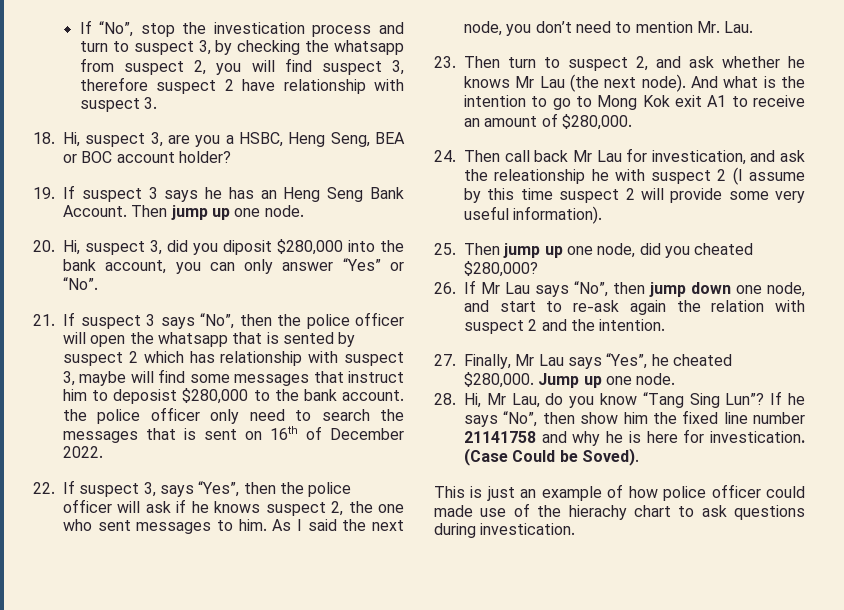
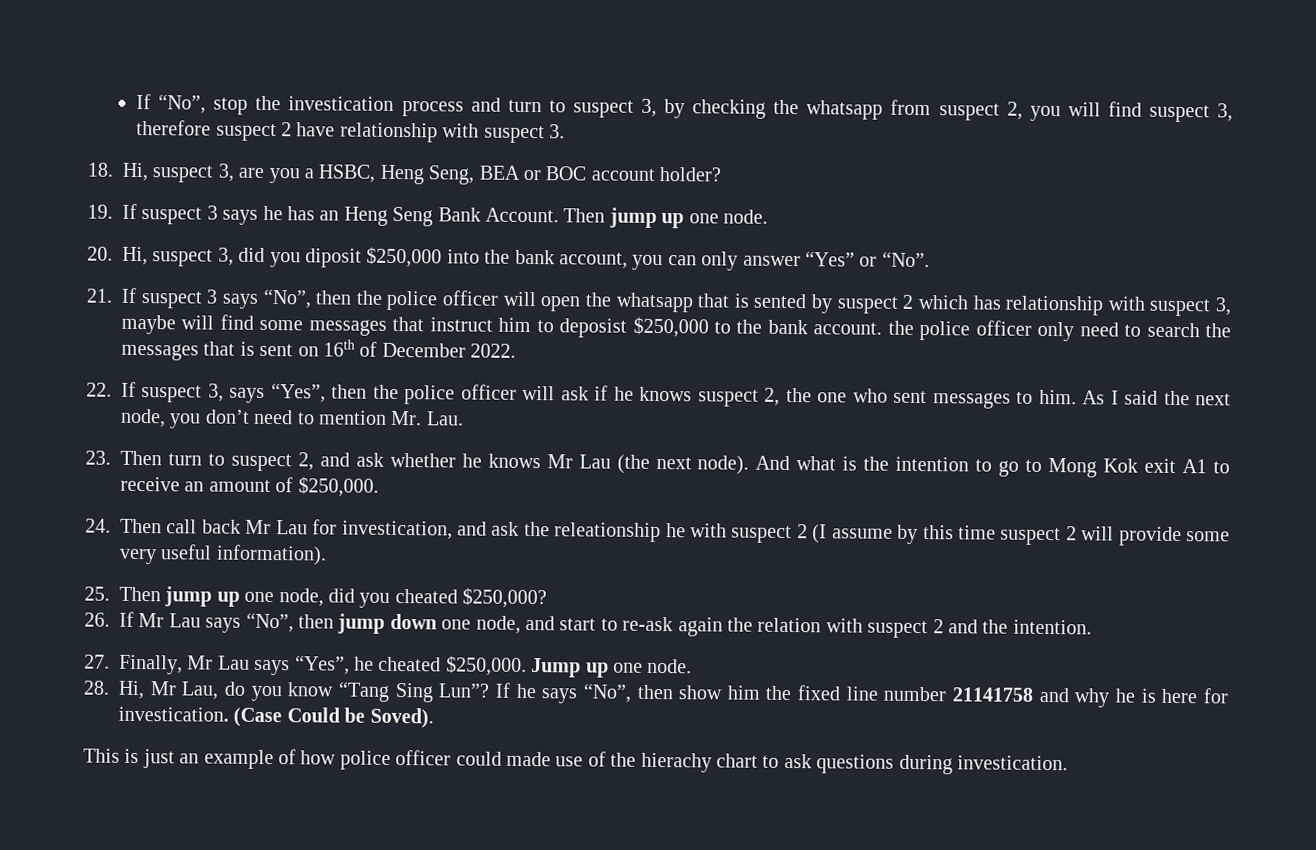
- 20. Hi, suspect 3, did you diposit $280,000 into the bank account, you can only answer “Yes” or “No”.
+ 20. Hi, suspect 3, did you diposit $250,000 into the bank account, you can only answer “Yes” or “No”.
- 21. If suspect 3 says “No”, then the police officer will open the whatsapp that is sented by suspect 2 which has relationship with suspect 3, maybe will find some messages that instruct him to deposist $280,000 to the bank account. the police officer only need to search the messages that is sent on 16th of December 2022.
+ 21. If suspect 3 says “No”, then the police officer will open the whatsapp that is sented by suspect 2 which has relationship with suspect 3, maybe will find some messages that instruct him to deposist $250,000 to the bank account. the police officer only need to search the messages that is sent on 16th of December 2022.
- And what is the intention to go to Mong Kok exit A1 to receive an amount of $280,000.
+ And what is the intention to go to Mong Kok exit A1 to receive an amount of $250,000.
- 25. Then jump up one node, did you cheated $280,000?
+ 25. Then jump up one node, did you cheated $250,000?
- 27. Finally, Mr Lau says “Yes”, he cheated $280,000.
+ 27. Finally, Mr Lau says “Yes”, he cheated $250,000.

